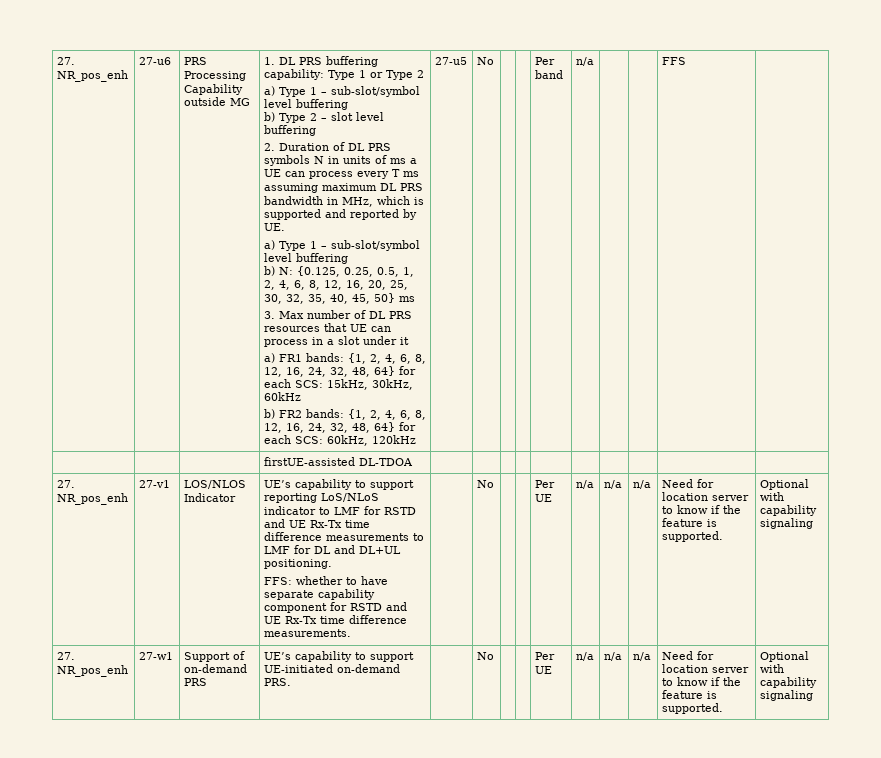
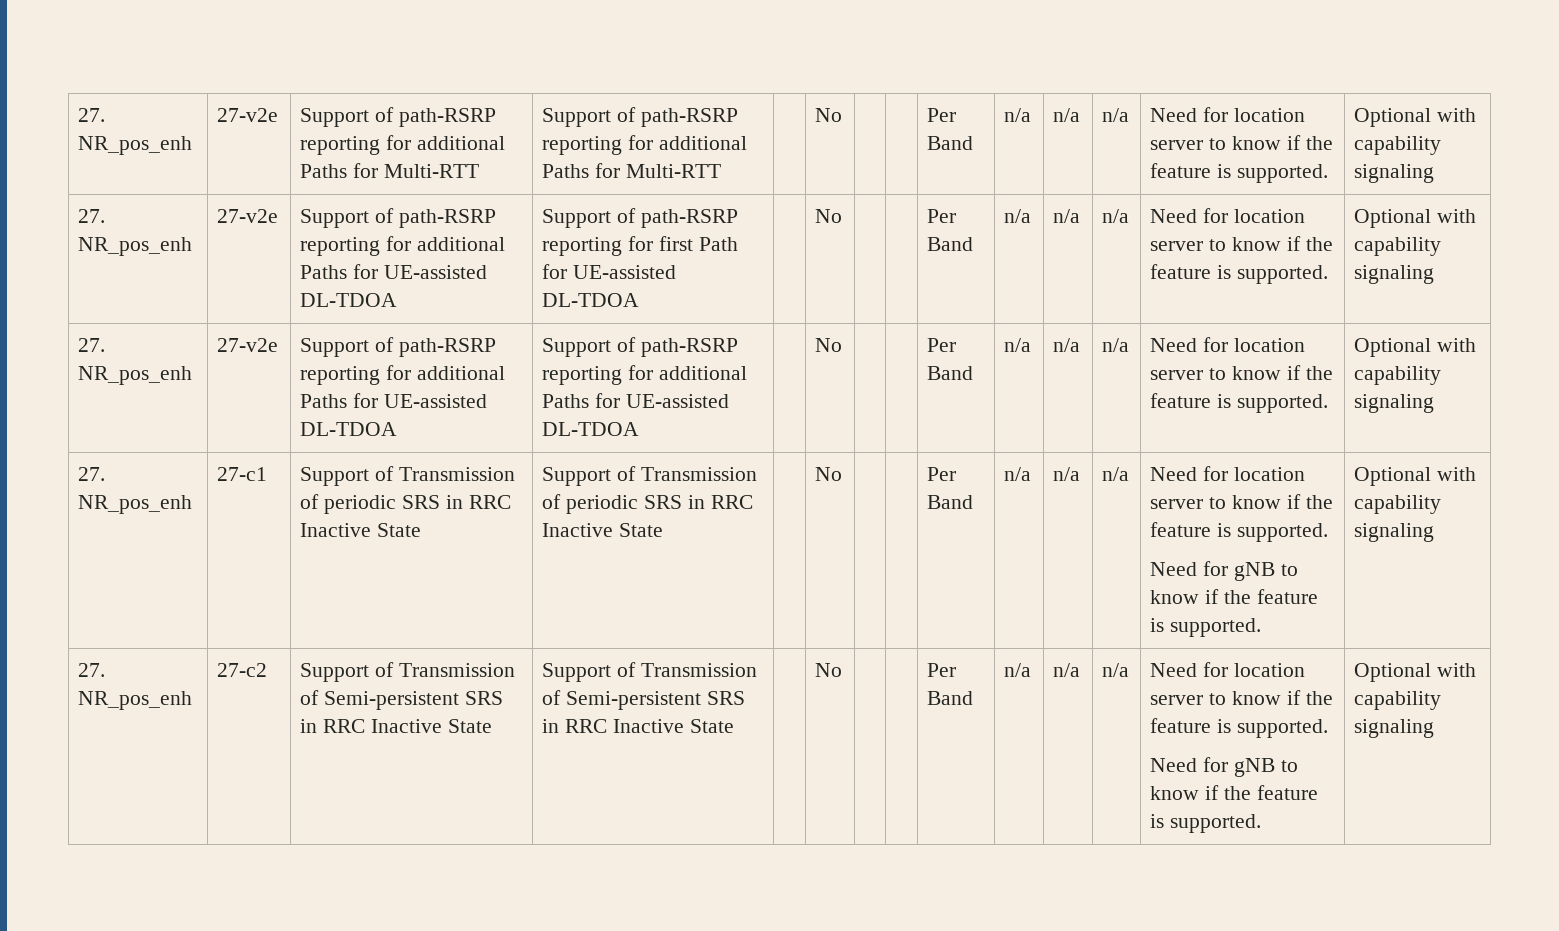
- 27. NR_pos_enh | 27-u6 | PRS Processing Capability outside MG | 1. DL PRS buffering capability: Type 1 or Type 2
- a) Type 1 – sub-slot/symbol level buffering
- b) Type 2 – slot level buffering
- 2. Duration of DL PRS symbols N in units of ms a UE can process every T ms assuming maximum DL PRS bandwidth in MHz, which is supported and reported by UE.
- a) Type 1 – sub-slot/symbol level buffering
- b) N: {0.125, 0.25, 0.5, 1, 2, 4, 6, 8, 12, 16, 20, 25, 30, 32, 35, 40, 45, 50} ms
- 3. Max number of DL PRS resources that UE can process in a slot under it
- a) FR1 bands: {1, 2, 4, 6, 8, 12, 16, 24, 32, 48, 64} for each SCS: 15kHz, 30kHz, 60kHz
- b) FR2 bands: {1, 2, 4, 6, 8, 12, 16, 24, 32, 48, 64} for each SCS: 60kHz, 120kHz | 27-u5 | No | | | Per band | n/a | | | FFS |
- | | | firstUE-assisted DL-TDOA | | | | | | | | | |
- 27. NR_pos_enh | 27-v1 | LOS/NLOS Indicator | UE’s capability to support reporting LoS/NLoS indicator to LMF for RSTD and UE Rx-Tx time difference measurements to LMF for DL and DL+UL positioning.
- FFS: whether to have separate capability component for RSTD and UE Rx-Tx time difference measurements. | | No | | | Per UE
+ 27. NR_pos_enh | 27-v2e | Support of path-RSRP reporting for additional Paths for Multi-RTT | Support of path-RSRP reporting for additional Paths for Multi-RTT | | No | | | Per Band
- 27-w1 | Support of on-demand PRS | UE’s capability to support UE-initiated on-demand PRS. | | No | | | Per UE
+ 27-v2e | Support of path-RSRP reporting for additional Paths for UE-assisted DL-TDOA | Support of path-RSRP reporting for first Path for UE-assisted DL-TDOA | | No | | | Per Band
+ 27. NR_pos_enh | 27-v2e | Support of path-RSRP reporting for additional Paths for UE-assisted DL-TDOA | Support of path-RSRP reporting for additional Paths for UE-assisted DL-TDOA | | No | | | Per Band | n/a | n/a | n/a | Need for location server to know if the feature is supported. | Optional with capability signaling
+ 27. NR_pos_enh | 27-c1 | Support of Transmission of periodic SRS in RRC Inactive State | Support of Transmission of periodic SRS in RRC Inactive State | | No | | | Per Band | n/a | n/a | n/a | Need for location server to know if the feature is supported.
+ Need for gNB to know if the feature is supported. | Optional with capability signaling
+ 27. NR_pos_enh | 27-c2 | Support of Transmission of Semi-persistent SRS in RRC Inactive State | Support of Transmission of Semi-persistent SRS in RRC Inactive State | | No | | | Per Band | n/a | n/a | n/a | Need for location server to know if the feature is supported.
+ Need for gNB to know if the feature is supported. | Optional with capability signaling

